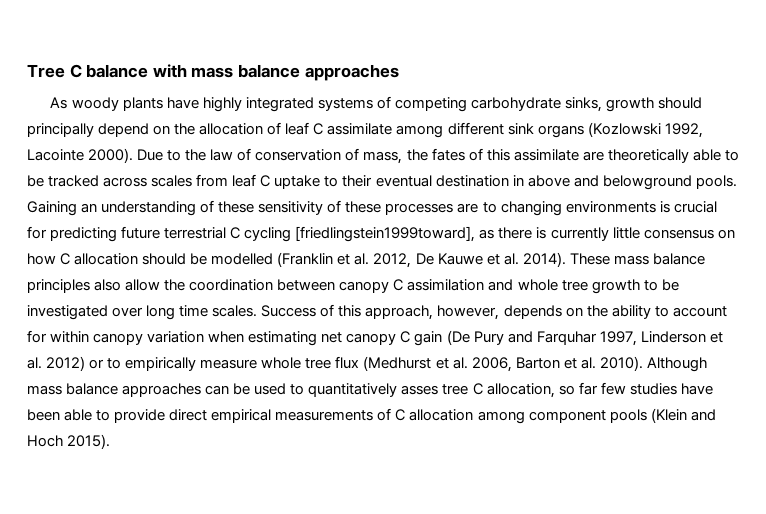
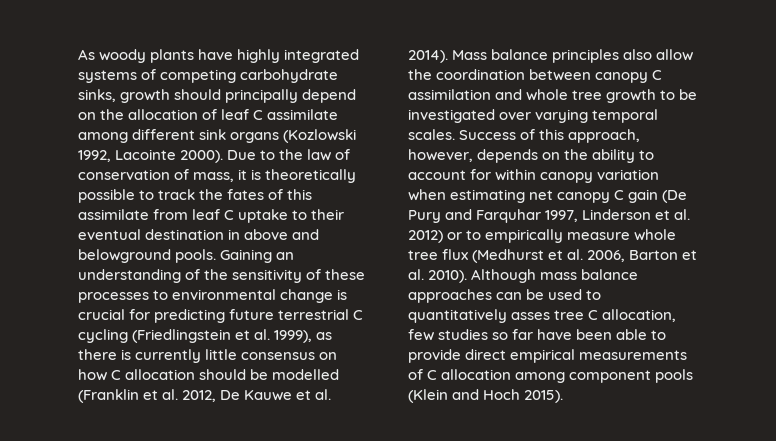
- Tree C balance with mass balance approaches
- Due to the law of conservation of mass, the fates of this assimilate are theoretically able to be tracked across scales from leaf C uptake to their eventual destination in above and belowground pools.
+ Due to the law of conservation of mass, it is theoretically possible to track the fates of this assimilate from leaf C uptake to their eventual destination in above and belowground pools.
- Gaining an understanding of these sensitivity of these processes are to changing environments is crucial for predicting future terrestrial C cycling [friedlingstein1999toward], as there is currently little consensus on how C allocation should be modelled (Franklin et al. 2012, De Kauwe et al. 2014).
+ Gaining an understanding of the sensitivity of these processes to environmental change is crucial for predicting future terrestrial C cycling (Friedlingstein et al. 1999), as there is currently little consensus on how C allocation should be modelled (Franklin et al. 2012, De Kauwe et al. 2014).
- These mass balance principles also allow the coordination between canopy C assimilation and whole tree growth to be investigated over long time scales.
+ Mass balance principles also allow the coordination between canopy C assimilation and whole tree growth to be investigated over varying temporal scales.
- Although mass balance approaches can be used to quantitatively asses tree C allocation, so far few studies have been able to provide direct empirical measurements of C allocation among component pools (Klein and Hoch 2015).
+ Although mass balance approaches can be used to quantitatively asses tree C allocation, few studies so far have been able to provide direct empirical measurements of C allocation among component pools (Klein and Hoch 2015).

